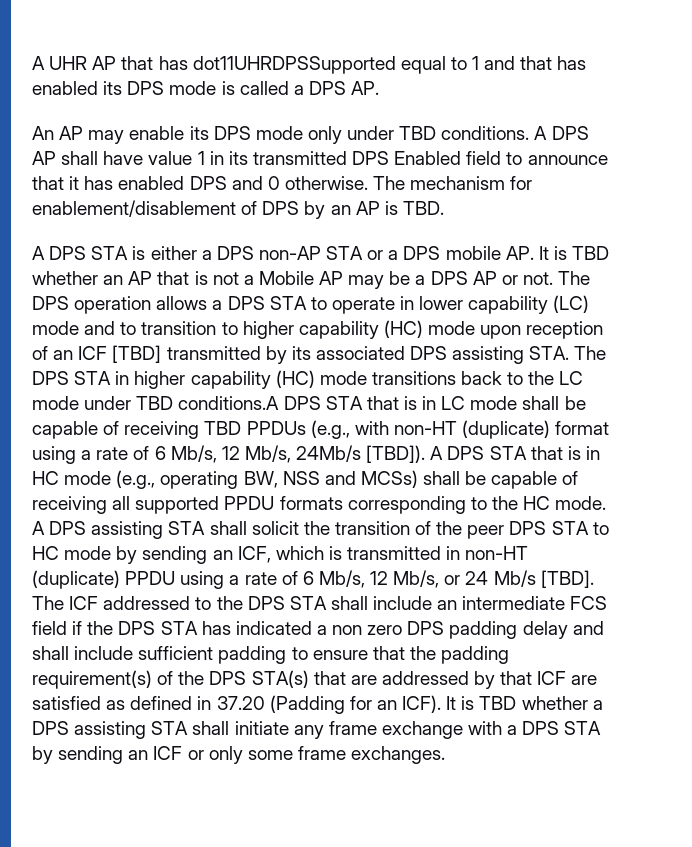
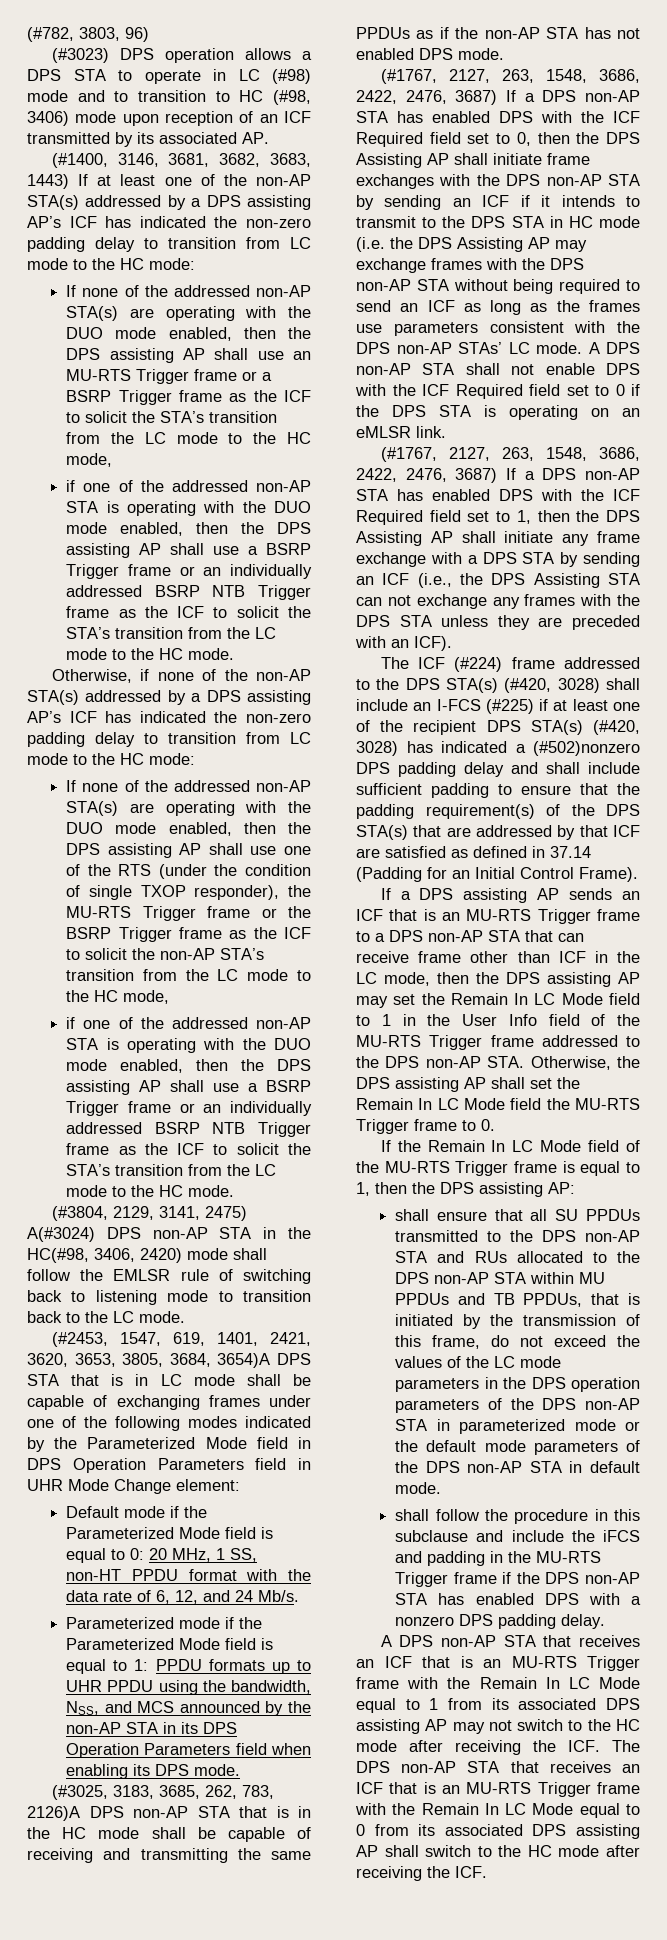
- A UHR AP that has dot11UHRDPSSupported equal to 1 and that has enabled its DPS mode is called a DPS AP.
- An AP may enable its DPS mode only under TBD conditions. A DPS AP shall have value 1 in its transmitted DPS Enabled field to announce that it has enabled DPS and 0 otherwise. The mechanism for enablement/disablement of DPS by an AP is TBD.
- A DPS STA is either a DPS non-AP STA or a DPS mobile AP. It is TBD whether an AP that is not a Mobile AP may be a DPS AP or not. The DPS operation allows a DPS STA to operate in lower capability (LC) mode and to transition to higher capability (HC) mode upon reception of an ICF [TBD] transmitted by its associated DPS assisting STA. The DPS STA in higher capability (HC) mode transitions back to the LC mode under TBD conditions.A DPS STA that is in LC mode shall be capable of receiving TBD PPDUs (e.g., with non-HT (duplicate) format using a rate of 6 Mb/s, 12 Mb/s, 24Mb/s [TBD]). A DPS STA that is in HC mode (e.g., operating BW, NSS and MCSs) shall be capable of receiving all supported PPDU formats corresponding to the HC mode.
+ (#782, 3803, 96)
+ (#3023) DPS operation allows a DPS STA to operate in LC (#98) mode and to transition to HC (#98, 3406) mode upon reception of an ICF transmitted by its associated AP.
+ (#1400, 3146, 3681, 3682, 3683, 1443) If at least one of the non-AP STA(s) addressed by a DPS assisting AP’s ICF has indicated the non-zero padding delay to transition from LC mode to the HC mode:
+ If none of the addressed non-AP STA(s) are operating with the DUO mode enabled, then the DPS assisting AP shall use an MU-RTS Trigger frame or a BSRP Trigger frame as the ICF to solicit the STA’s transition from the LC mode to the HC mode,
+ if one of the addressed non-AP STA is operating with the DUO mode enabled, then the DPS assisting AP shall use a BSRP Trigger frame or an individually addressed BSRP NTB Trigger frame as the ICF to solicit the STA’s transition from the LC mode to the HC mode.
+ Otherwise, if none of the non-AP STA(s) addressed by a DPS assisting AP’s ICF has indicated the non-zero padding delay to transition from LC mode to the HC mode:
+ If none of the addressed non-AP STA(s) are operating with the DUO mode enabled, then the DPS assisting AP shall use one of the RTS (under the condition of single TXOP responder), the MU-RTS Trigger frame or the BSRP Trigger frame as the ICF to solicit the non-AP STA’s transition from the LC mode to the HC mode,
+ if one of the addressed non-AP STA is operating with the DUO mode enabled, then the DPS assisting AP shall use a BSRP Trigger frame or an individually addressed BSRP NTB Trigger frame as the ICF to solicit the STA’s transition from the LC mode to the HC mode.
+ (#3804, 2129, 3141, 2475) A(#3024) DPS non-AP STA in the HC(#98, 3406, 2420) mode shall follow the EMLSR rule of switching back to listening mode to transition back to the LC mode.
+ (#2453, 1547, 619, 1401, 2421, 3620, 3653, 3805, 3684, 3654)A DPS STA that is in LC mode shall be capable of exchanging frames under one of the following modes indicated by the Parameterized Mode field in DPS Operation Parameters field in UHR Mode Change element:
+ Default mode if the Parameterized Mode field is equal to 0: 20 MHz, 1 SS, non-HT PPDU format with the data rate of 6, 12, and 24 Mb/s.
+ Parameterized mode if the Parameterized Mode field is equal to 1: PPDU formats up to UHR PPDU using the bandwidth, NSS, and MCS announced by the non-AP STA in its DPS Operation Parameters field when enabling its DPS mode.
+ (#3025, 3183, 3685, 262, 783, 2126)A DPS non-AP STA that is in the HC mode shall be capable of receiving and transmitting the same PPDUs as if the non-AP STA has not enabled DPS mode.
+ (#1767, 2127, 263, 1548, 3686, 2422, 2476, 3687) If a DPS non-AP STA has enabled DPS with the ICF Required field set to 0, then the DPS Assisting AP shall initiate frame exchanges with the DPS non-AP STA by sending an ICF if it intends to transmit to the DPS STA in HC mode (i.e. the DPS Assisting AP may exchange frames with the DPS non-AP STA without being required to send an ICF as long as the frames use parameters consistent with the DPS non-AP STAs’ LC mode.
- A DPS assisting STA shall solicit the transition of the peer DPS STA to HC mode by sending an ICF, which is transmitted in non-HT (duplicate) PPDU using a rate of 6 Mb/s, 12 Mb/s, or 24 Mb/s [TBD]. The ICF addressed to the DPS STA shall include an intermediate FCS field if the DPS STA has indicated a non zero DPS padding delay and shall include sufficient padding to ensure that the padding requirement(s) of the DPS STA(s) that are addressed by that ICF are satisfied as defined in 37.20 (Padding for an ICF). It is TBD whether a DPS assisting STA shall initiate any frame exchange with a DPS STA by sending an ICF or only some frame exchanges.
+ A DPS non-AP STA shall not enable DPS with the ICF Required field set to 0 if the DPS STA is operating on an eMLSR link.
+ (#1767, 2127, 263, 1548, 3686, 2422, 2476, 3687) If a DPS non-AP STA has enabled DPS with the ICF Required field set to 1, then the DPS Assisting AP shall initiate any frame exchange with a DPS STA by sending an ICF (i.e., the DPS Assisting STA can not exchange any frames with the DPS STA unless they are preceded with an ICF).
+ The ICF (#224) frame addressed to the DPS STA(s) (#420, 3028) shall include an I-FCS (#225) if at least one of the recipient DPS STA(s) (#420, 3028) has indicated a (#502)nonzero DPS padding delay and shall include sufficient padding to ensure that the padding requirement(s) of the DPS STA(s) that are addressed by that ICF are satisfied as defined in 37.14 (Padding for an Initial Control Frame).
+ If a DPS assisting AP sends an ICF that is an MU-RTS Trigger frame to a DPS non-AP STA that can receive frame other than ICF in the LC mode, then the DPS assisting AP may set the Remain In LC Mode field to 1 in the User Info field of the MU-RTS Trigger frame addressed to the DPS non-AP STA. Otherwise, the DPS assisting AP shall set the Remain In LC Mode field the MU-RTS Trigger frame to 0.
+ If the Remain In LC Mode field of the MU-RTS Trigger frame is equal to 1, then the DPS assisting AP:
+ shall ensure that all SU PPDUs transmitted to the DPS non-AP STA and RUs allocated to the DPS non-AP STA within MU PPDUs and TB PPDUs, that is initiated by the transmission of this frame, do not exceed the values of the LC mode parameters in the DPS operation parameters of the DPS non-AP STA in parameterized mode or the default mode parameters of the DPS non-AP STA in default mode.
+ shall follow the procedure in this subclause and include the iFCS and padding in the MU-RTS Trigger frame if the DPS non-AP STA has enabled DPS with a nonzero DPS padding delay.
+ A DPS non-AP STA that receives an ICF that is an MU-RTS Trigger frame with the Remain In LC Mode equal to 1 from its associated DPS assisting AP may not switch to the HC mode after receiving the ICF. The DPS non-AP STA that receives an ICF that is an MU-RTS Trigger frame with the Remain In LC Mode equal to 0 from its associated DPS assisting AP shall switch to the HC mode after receiving the ICF.

